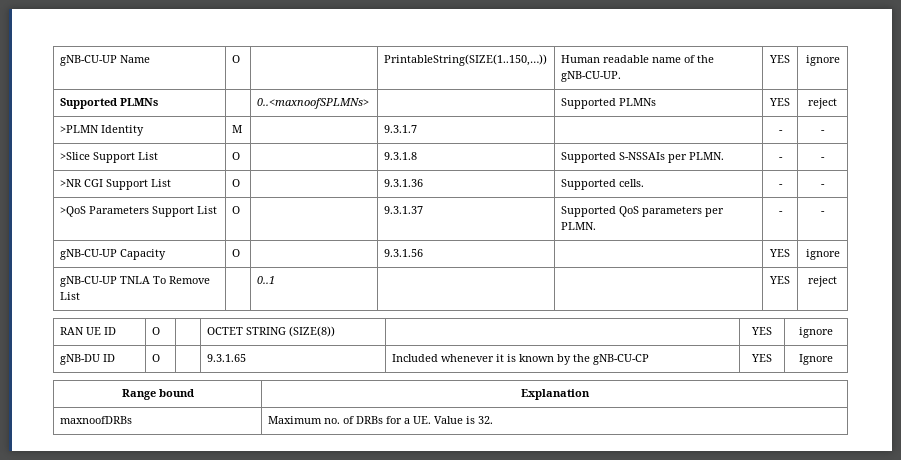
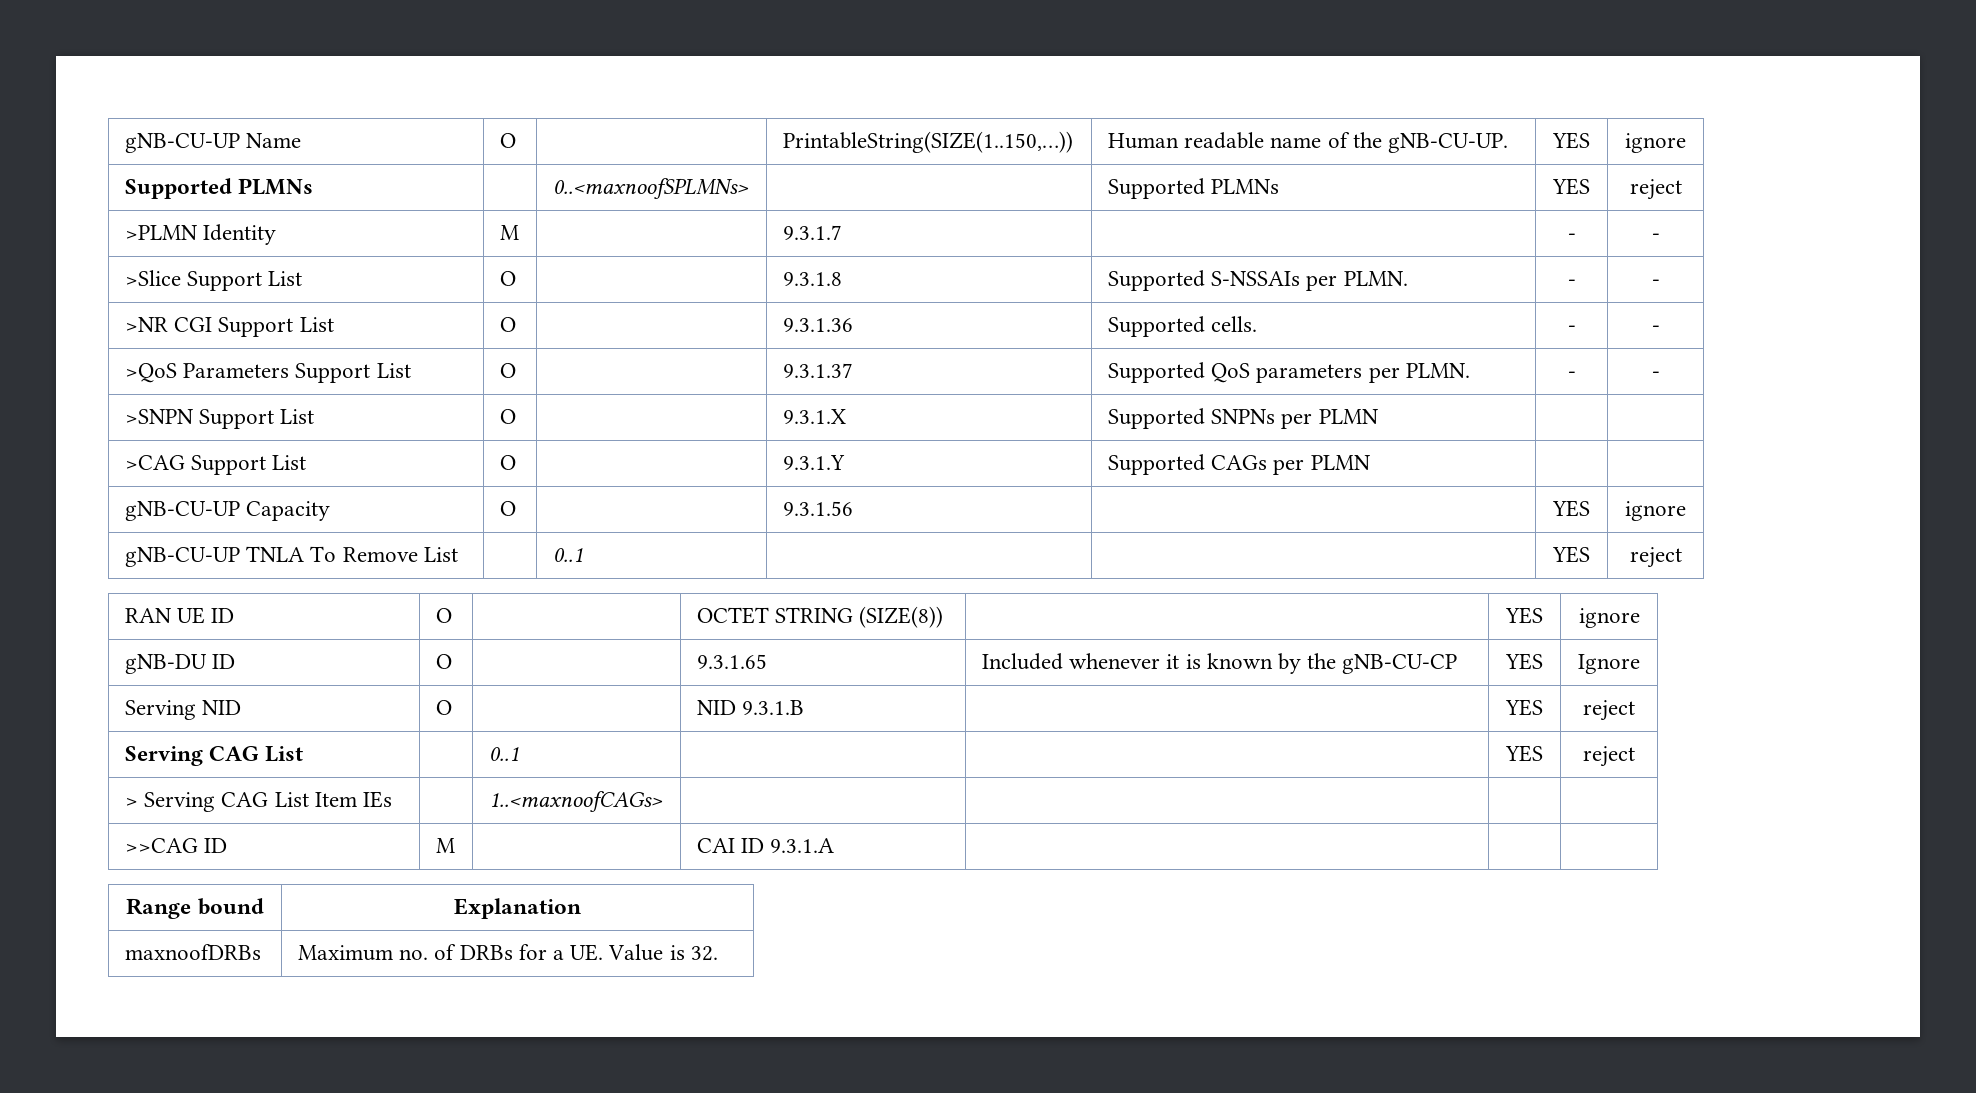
+ >SNPN Support List | O | | 9.3.1.X | Supported SNPNs per PLMN | |
+ >CAG Support List | O | | 9.3.1.Y | Supported CAGs per PLMN | |
+ Serving NID | O | | NID 9.3.1.B | | YES | reject
+ Serving CAG List | | 0..1 | | | YES | reject
+ > Serving CAG List Item IEs | | 1..<maxnoofCAGs> | | | |
+ >>CAG ID | M | | CAI ID 9.3.1.A | | |

